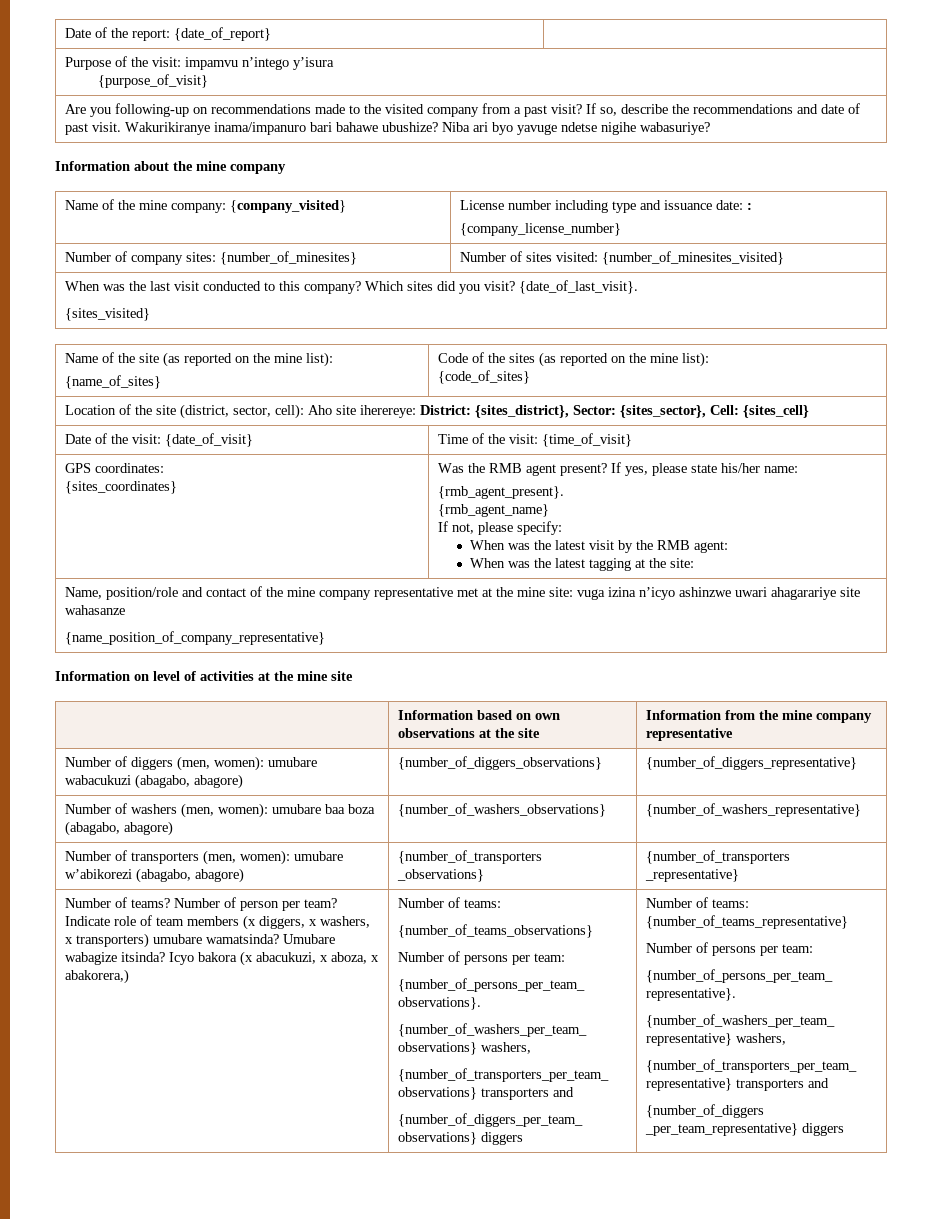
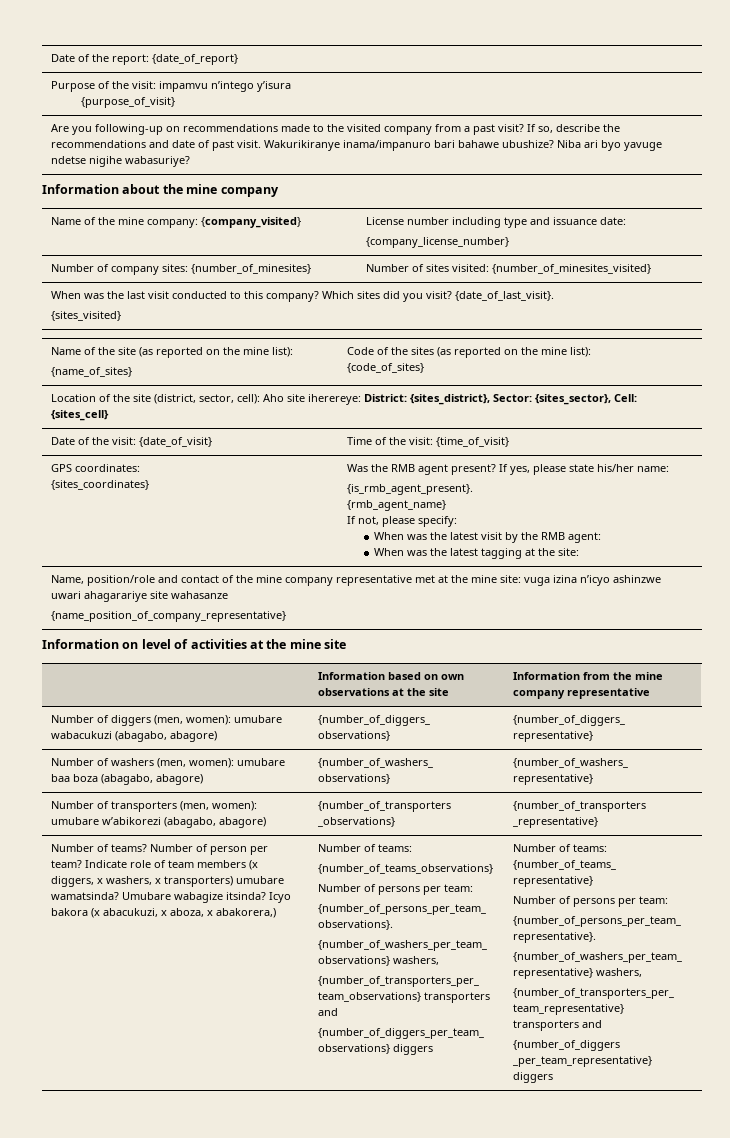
- Name of the mine company: {company_visited} | License number including type and issuance date: :
+ Name of the mine company: {company_visited} | License number including type and issuance date:
  GPS coordinates:
  {sites_coordinates} | Was the RMB agent present? If yes, please state his/her name:
- {rmb_agent_present}.
+ {is_rmb_agent_present}.

